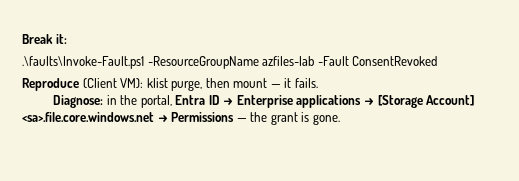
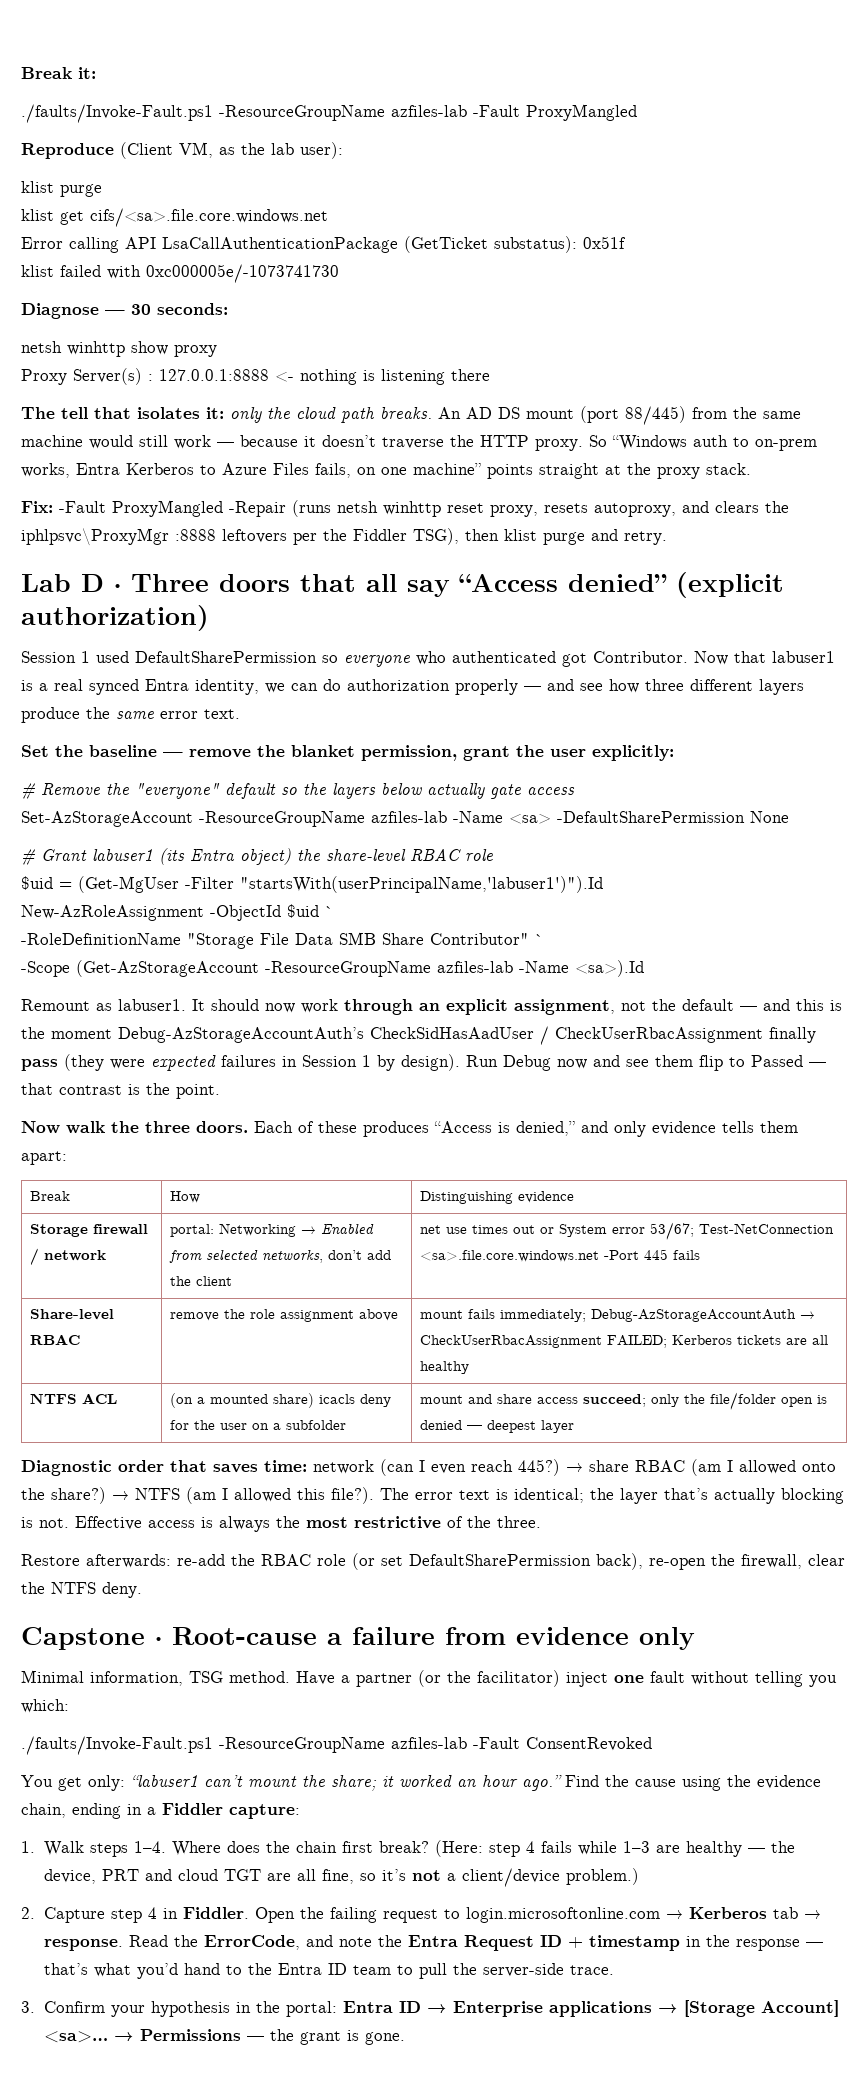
- .\faults\Invoke-Fault.ps1 -ResourceGroupName azfiles-lab -Fault ConsentRevoked
- Reproduce (Client VM): klist purge, then mount — it fails.
- Diagnose: in the portal, Entra ID → Enterprise applications → [Storage Account] <sa>.file.core.windows.net → Permissions — the grant is gone.
+ ./faults/Invoke-Fault.ps1 -ResourceGroupName azfiles-lab -Fault ProxyMangled
+ Reproduce (Client VM, as the lab user):
+ klist purge
+ klist get cifs/<sa>.file.core.windows.net
+ Error calling API LsaCallAuthenticationPackage (GetTicket substatus): 0x51f
+ klist failed with 0xc000005e/-1073741730
+ Diagnose — 30 seconds:
+ netsh winhttp show proxy
+ Proxy Server(s) : 127.0.0.1:8888 <- nothing is listening there
+ The tell that isolates it: only the cloud path breaks. An AD DS mount (port 88/445) from the same machine would still work — because it doesn’t traverse the HTTP proxy. So “Windows auth to on-prem works, Entra Kerberos to Azure Files fails, on one machine” points straight at the proxy stack.
+ Fix: -Fault ProxyMangled -Repair (runs netsh winhttp reset proxy, resets autoproxy, and clears the iphlpsvc\ProxyMgr :8888 leftovers per the Fiddler TSG), then klist purge and retry.
+ Lab D · Three doors that all say “Access denied” (explicit authorization)
+ Session 1 used DefaultSharePermission so everyone who authenticated got Contributor. Now that labuser1 is a real synced Entra identity, we can do authorization properly — and see how three different layers produce the same error text.
+ Set the baseline — remove the blanket permission, grant the user explicitly:
+ # Remove the "everyone" default so the layers below actually gate access
+ Set-AzStorageAccount -ResourceGroupName azfiles-lab -Name <sa> -DefaultSharePermission None
+ # Grant labuser1 (its Entra object) the share-level RBAC role
+ $uid = (Get-MgUser -Filter "startsWith(userPrincipalName,'labuser1')").Id
+ New-AzRoleAssignment -ObjectId $uid `
+ -RoleDefinitionName "Storage File Data SMB Share Contributor" `
+ -Scope (Get-AzStorageAccount -ResourceGroupName azfiles-lab -Name <sa>).Id
+ Remount as labuser1. It should now work through an explicit assignment, not the default — and this is the moment Debug-AzStorageAccountAuth’s CheckSidHasAadUser / CheckUserRbacAssignment finally pass (they were expected failures in Session 1 by design). Run Debug now and see them flip to Passed — that contrast is the point.
+ Now walk the three doors. Each of these produces “Access is denied,” and only evidence tells them apart:
+ Break | How | Distinguishing evidence
+ Storage firewall / network | portal: Networking → Enabled from selected networks, don’t add the client | net use times out or System error 53/67; Test-NetConnection <sa>.file.core.windows.net -Port 445 fails
+ Share-level RBAC | remove the role assignment above | mount fails immediately; Debug-AzStorageAccountAuth → CheckUserRbacAssignment FAILED; Kerberos tickets are all healthy
+ NTFS ACL | (on a mounted share) icacls deny for the user on a subfolder | mount and share access succeed; only the file/folder open is denied — deepest layer
+ Diagnostic order that saves time: network (can I even reach 445?) → share RBAC (am I allowed onto the share?) → NTFS (am I allowed this file?). The error text is identical; the layer that’s actually blocking is not. Effective access is always the most restrictive of the three.
+ Restore afterwards: re-add the RBAC role (or set DefaultSharePermission back), re-open the firewall, clear the NTFS deny.
+ Capstone · Root-cause a failure from evidence only
+ Minimal information, TSG method. Have a partner (or the facilitator) inject one fault without telling you which:
+ ./faults/Invoke-Fault.ps1 -ResourceGroupName azfiles-lab -Fault ConsentRevoked
+ You get only: “labuser1 can’t mount the share; it worked an hour ago.” Find the cause using the evidence chain, ending in a Fiddler capture:
+ 1. Walk steps 1–4. Where does the chain first break? (Here: step 4 fails while 1–3 are healthy — the device, PRT and cloud TGT are all fine, so it’s not a client/device problem.)
+ 2. Capture step 4 in Fiddler. Open the failing request to login.microsoftonline.com → Kerberos tab → response. Read the ErrorCode, and note the Entra Request ID + timestamp in the response — that’s what you’d hand to the Entra ID team to pull the server-side trace.
+ 3. Confirm your hypothesis in the portal: Entra ID → Enterprise applications → [Storage Account] <sa>… → Permissions — the grant is gone.

